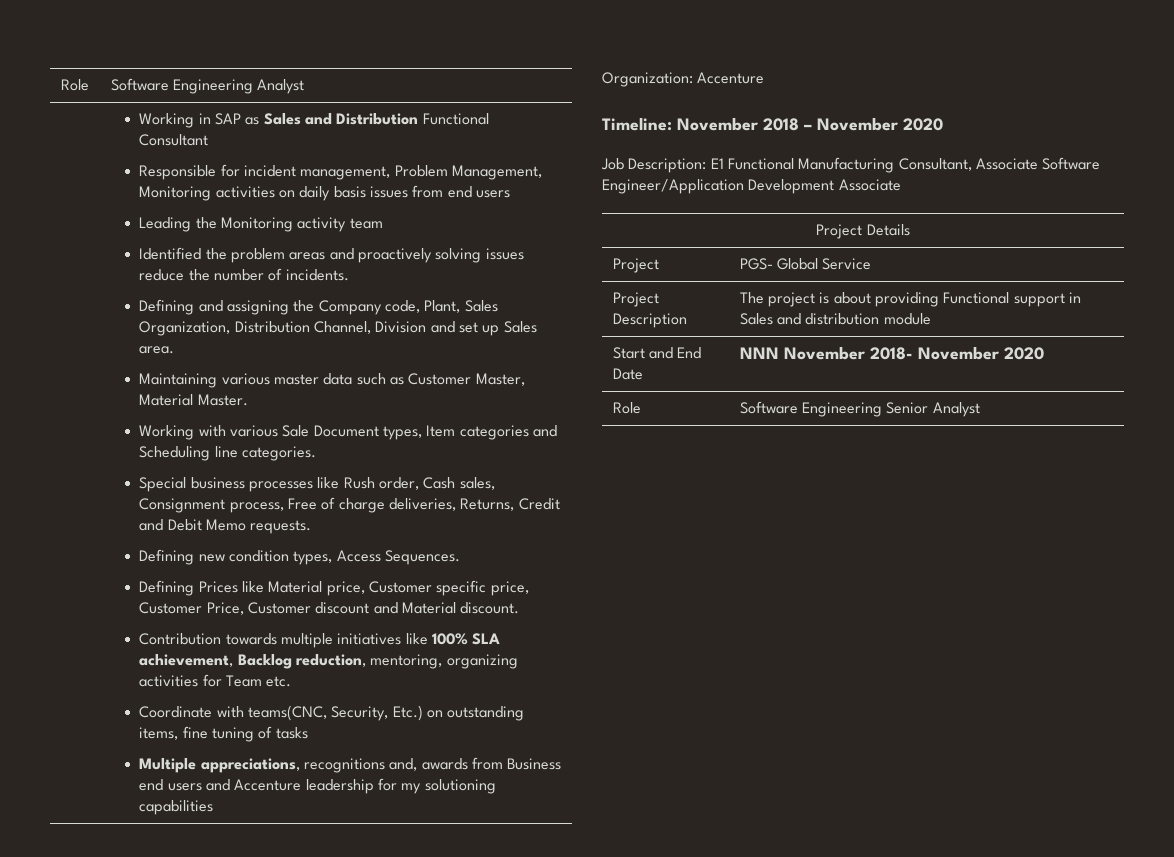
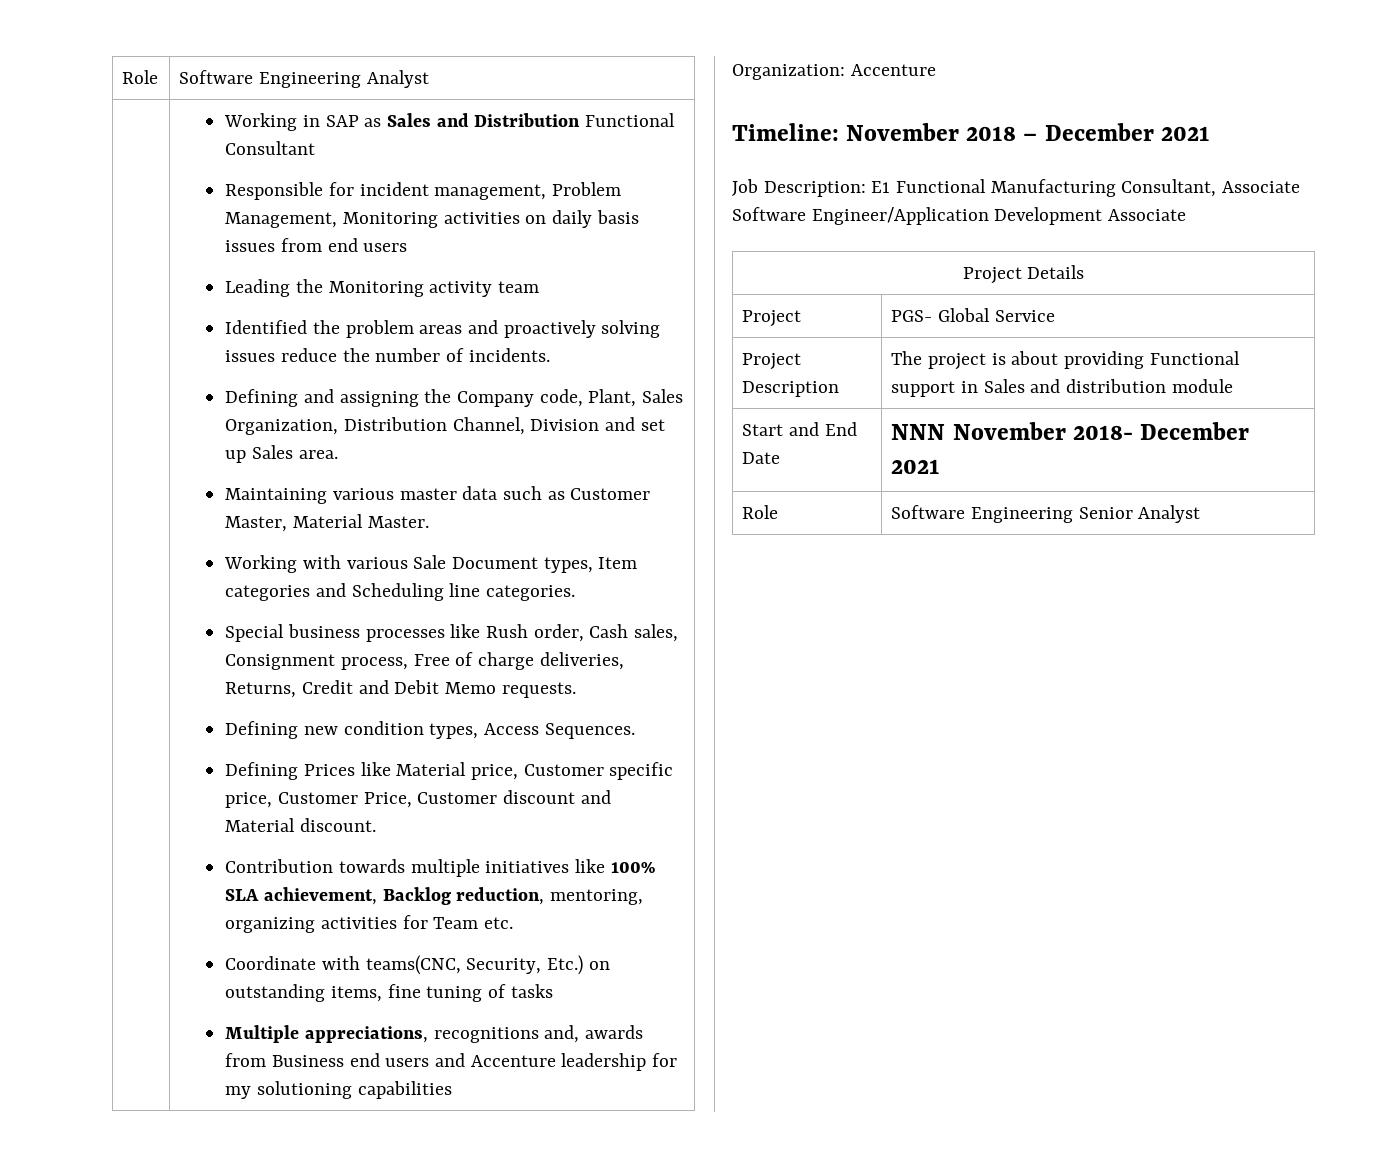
- Timeline: November 2018 – November 2020
+ Timeline: November 2018 – December 2021
- Start and End Date | NNN November 2018- November 2020
+ Start and End Date | NNN November 2018- December 2021

